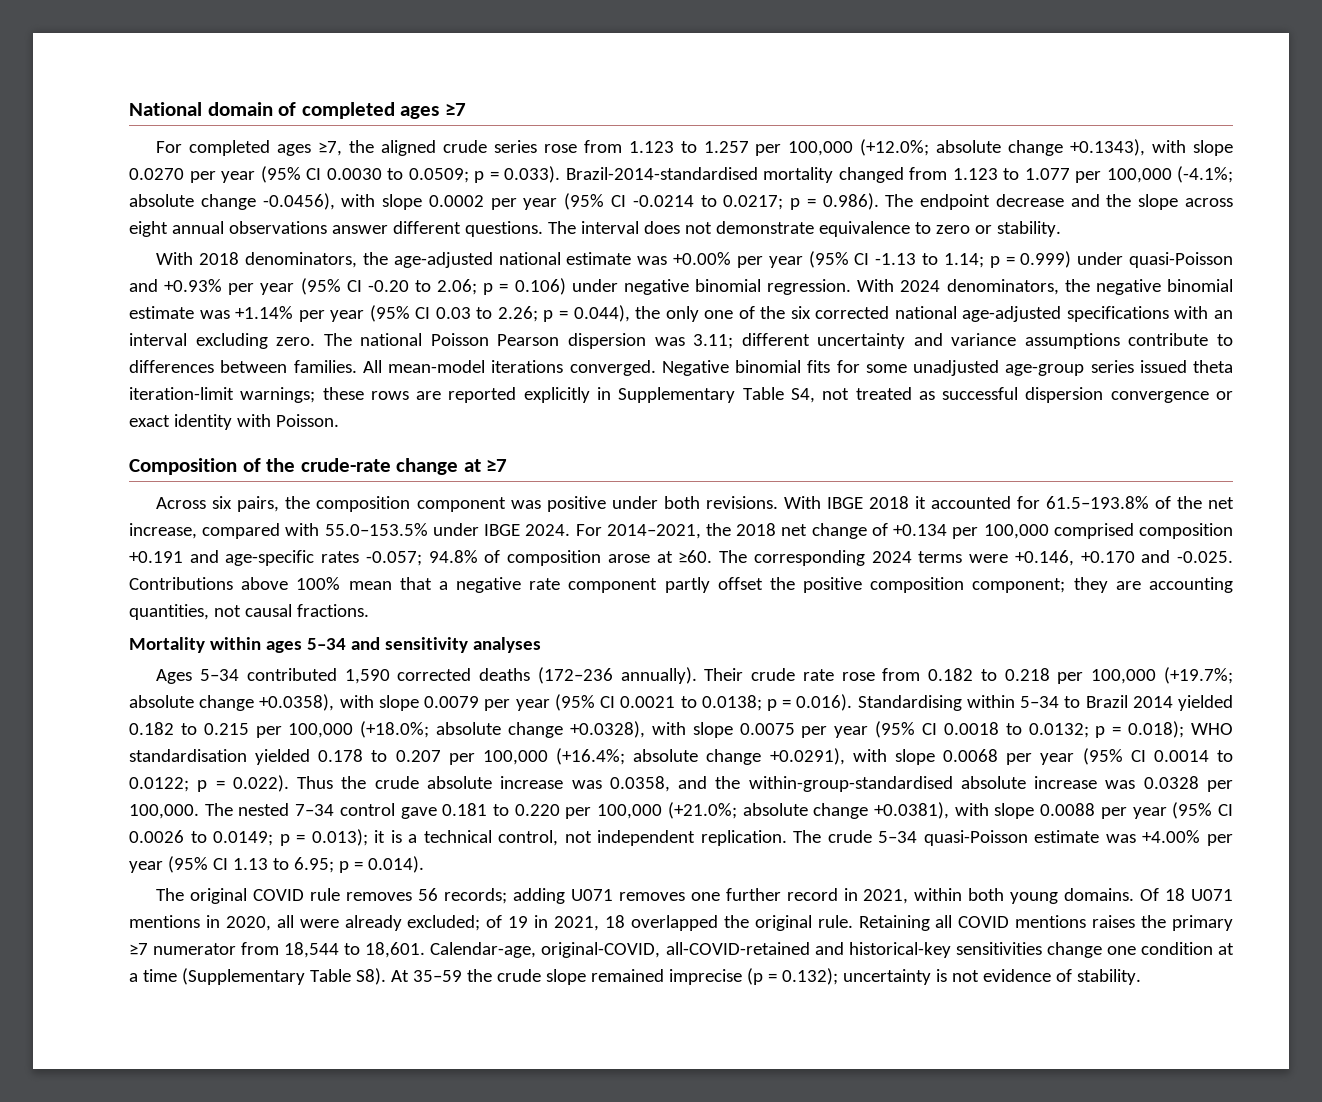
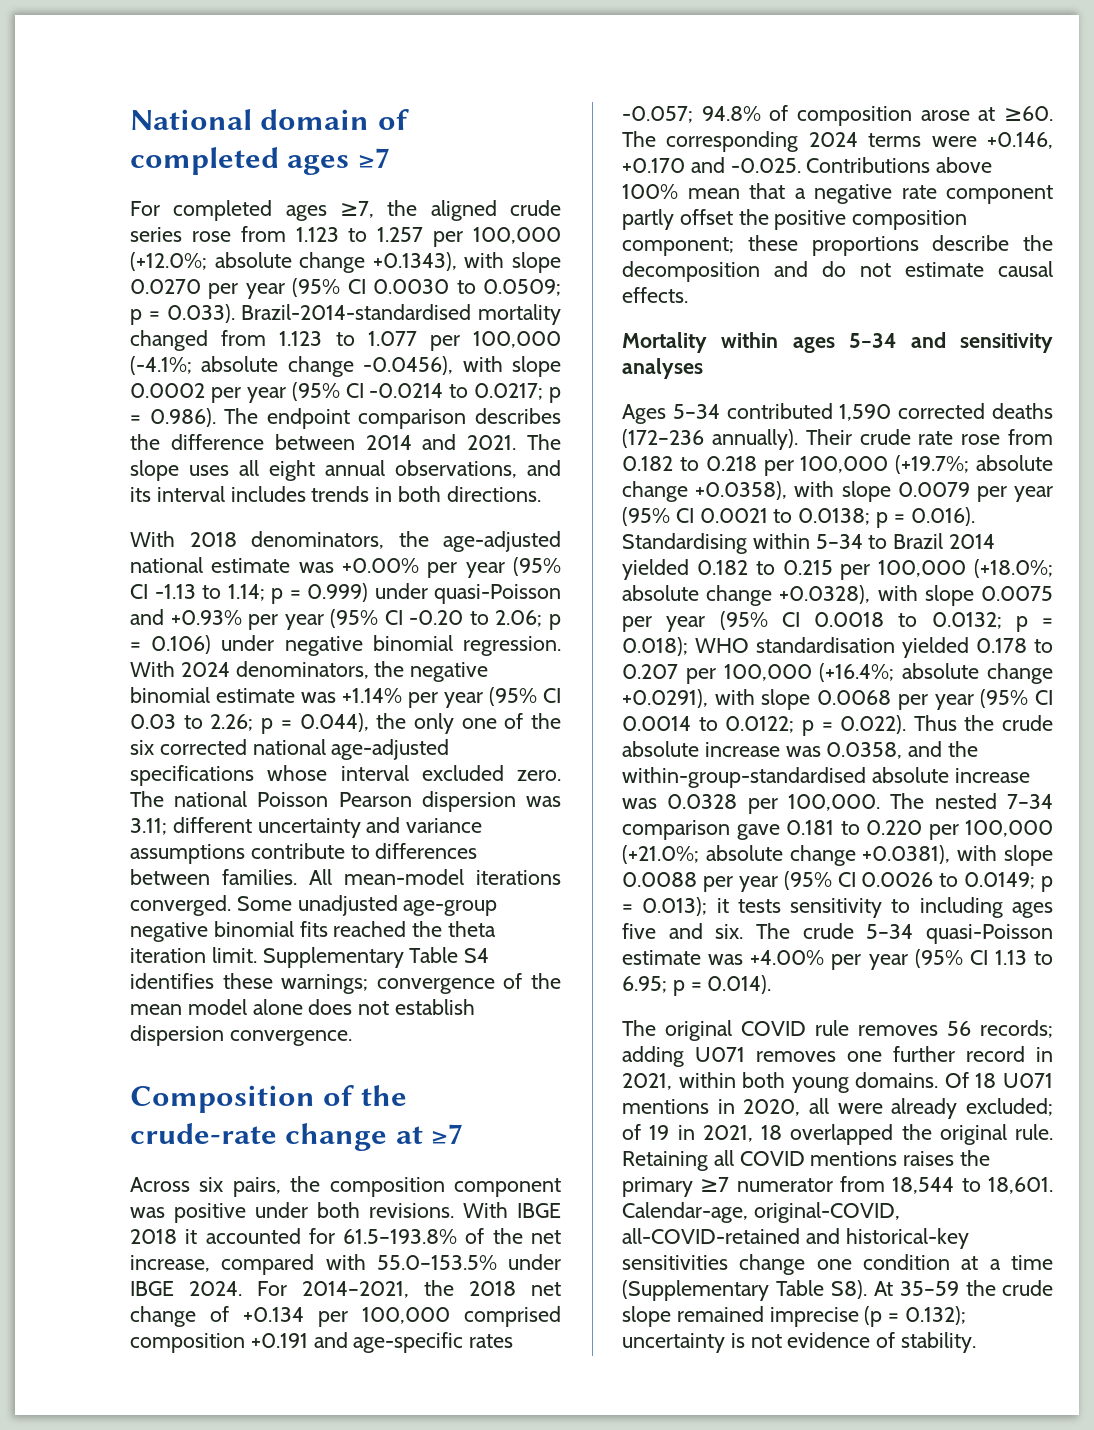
- For completed ages ≥7, the aligned crude series rose from 1.123 to 1.257 per 100,000 (+12.0%; absolute change +0.1343), with slope 0.0270 per year (95% CI 0.0030 to 0.0509; p = 0.033). Brazil-2014-standardised mortality changed from 1.123 to 1.077 per 100,000 (-4.1%; absolute change -0.0456), with slope 0.0002 per year (95% CI -0.0214 to 0.0217; p = 0.986). The endpoint decrease and the slope across eight annual observations answer different questions. The interval does not demonstrate equivalence to zero or stability.
+ For completed ages ≥7, the aligned crude series rose from 1.123 to 1.257 per 100,000 (+12.0%; absolute change +0.1343), with slope 0.0270 per year (95% CI 0.0030 to 0.0509; p = 0.033). Brazil-2014-standardised mortality changed from 1.123 to 1.077 per 100,000 (-4.1%; absolute change -0.0456), with slope 0.0002 per year (95% CI -0.0214 to 0.0217; p = 0.986). The endpoint comparison describes the difference between 2014 and 2021. The slope uses all eight annual observations, and its interval includes trends in both directions.
- With 2024 denominators, the negative binomial estimate was +1.14% per year (95% CI 0.03 to 2.26; p = 0.044), the only one of the six corrected national age-adjusted specifications with an interval excluding zero.
+ With 2024 denominators, the negative binomial estimate was +1.14% per year (95% CI 0.03 to 2.26; p = 0.044), the only one of the six corrected national age-adjusted specifications whose interval excluded zero.
- Negative binomial fits for some unadjusted age-group series issued theta iteration-limit warnings; these rows are reported explicitly in Supplementary Table S4, not treated as successful dispersion convergence or exact identity with Poisson.
+ Some unadjusted age-group negative binomial fits reached the theta iteration limit. Supplementary Table S4 identifies these warnings; convergence of the mean model alone does not establish dispersion convergence.
- The corresponding 2024 terms were +0.146, +0.170 and -0.025. Contributions above 100% mean that a negative rate component partly offset the positive composition component; they are accounting quantities, not causal fractions.
+ The corresponding 2024 terms were +0.146, +0.170 and -0.025. Contributions above 100% mean that a negative rate component partly offset the positive composition component; these proportions describe the decomposition and do not estimate causal effects.
- The nested 7–34 control gave 0.181 to 0.220 per 100,000 (+21.0%; absolute change +0.0381), with slope 0.0088 per year (95% CI 0.0026 to 0.0149; p = 0.013); it is a technical control, not independent replication.
+ The nested 7–34 comparison gave 0.181 to 0.220 per 100,000 (+21.0%; absolute change +0.0381), with slope 0.0088 per year (95% CI 0.0026 to 0.0149; p = 0.013); it tests sensitivity to including ages five and six.

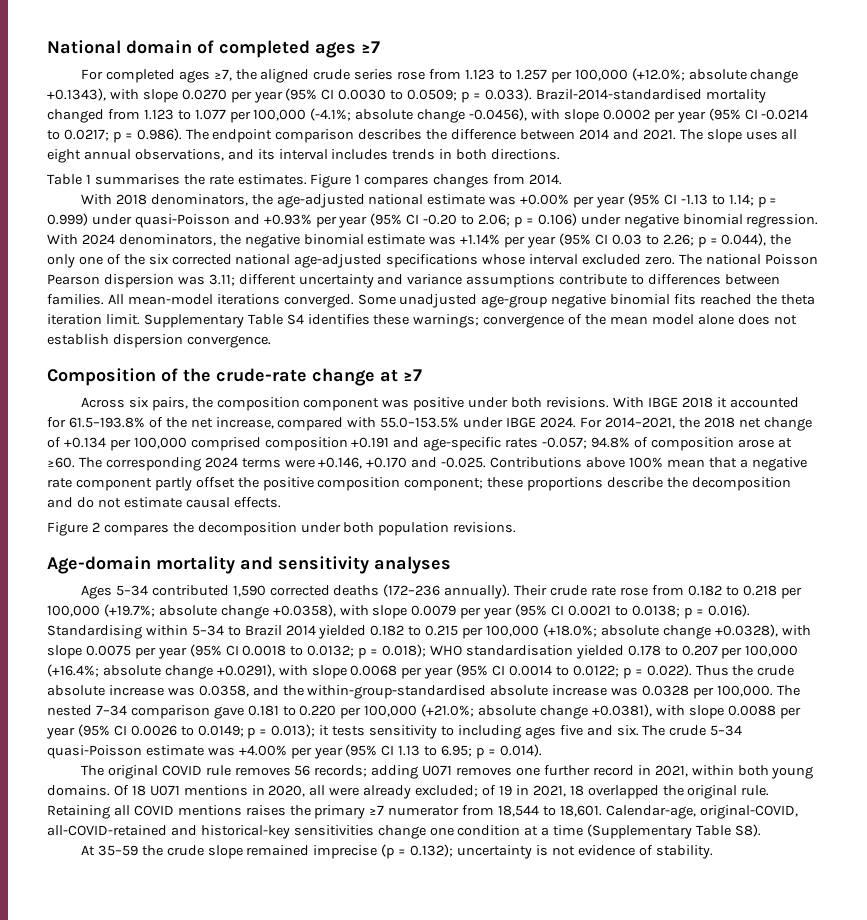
+ Table 1 summarises the rate estimates. Figure 1 compares changes from 2014.
- Mortality within ages 5–34 and sensitivity analyses
+ Figure 2 compares the decomposition under both population revisions.
+ Age-domain mortality and sensitivity analyses
- Calendar-age, original-COVID, all-COVID-retained and historical-key sensitivities change one condition at a time (Supplementary Table S8). At 35–59 the crude slope remained imprecise (p = 0.132); uncertainty is not evidence of stability.
+ Calendar-age, original-COVID, all-COVID-retained and historical-key sensitivities change one condition at a time (Supplementary Table S8).
+ At 35–59 the crude slope remained imprecise (p = 0.132); uncertainty is not evidence of stability.

